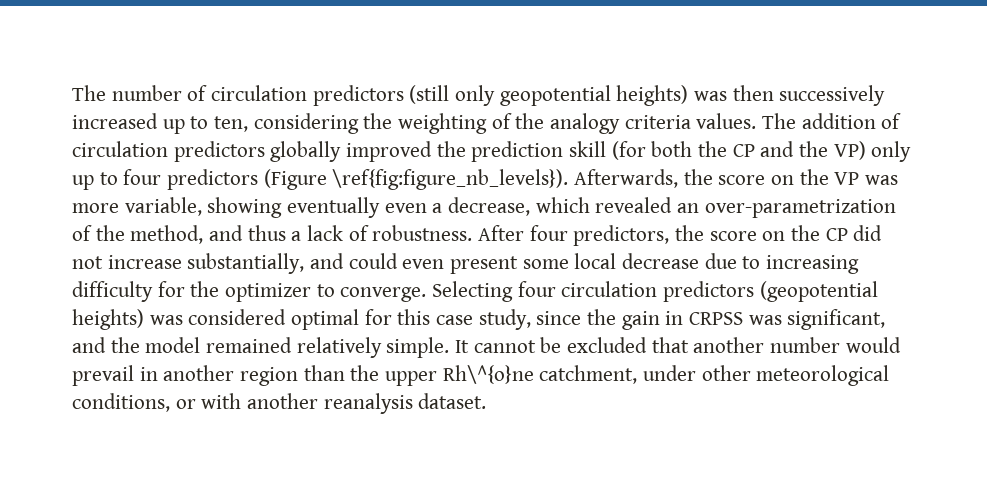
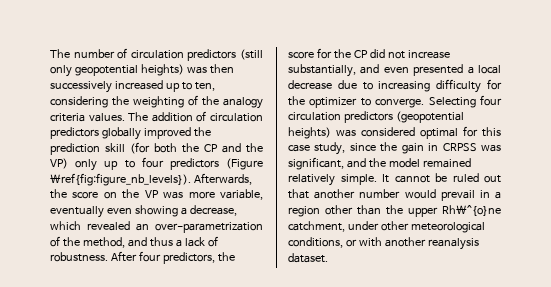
- Afterwards, the score on the VP was more variable, showing eventually even a decrease, which revealed an over-parametrization of the method, and thus a lack of robustness.
+ Afterwards, the score on the VP was more variable, eventually even showing a decrease, which revealed an over-parametrization of the method, and thus a lack of robustness.
- After four predictors, the score on the CP did not increase substantially, and could even present some local decrease due to increasing difficulty for the optimizer to converge.
+ After four predictors, the score for the CP did not increase substantially, and even presented a local decrease due to increasing difficulty for the optimizer to converge.
- It cannot be excluded that another number would prevail in another region than the upper Rh\^{o}ne catchment, under other meteorological conditions, or with another reanalysis dataset.
+ It cannot be ruled out that another number would prevail in a region other than the upper Rh\^{o}ne catchment, under other meteorological conditions, or with another reanalysis dataset.

